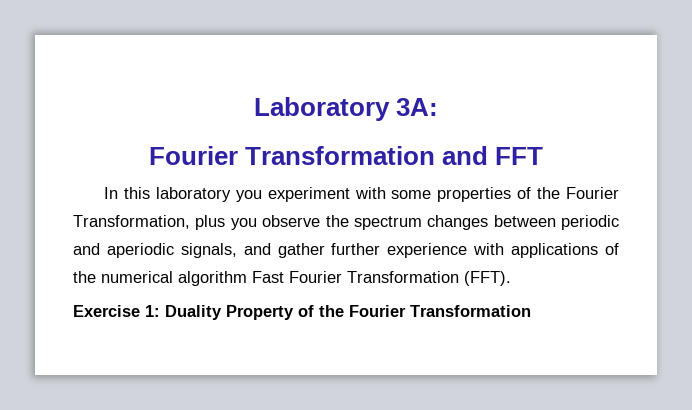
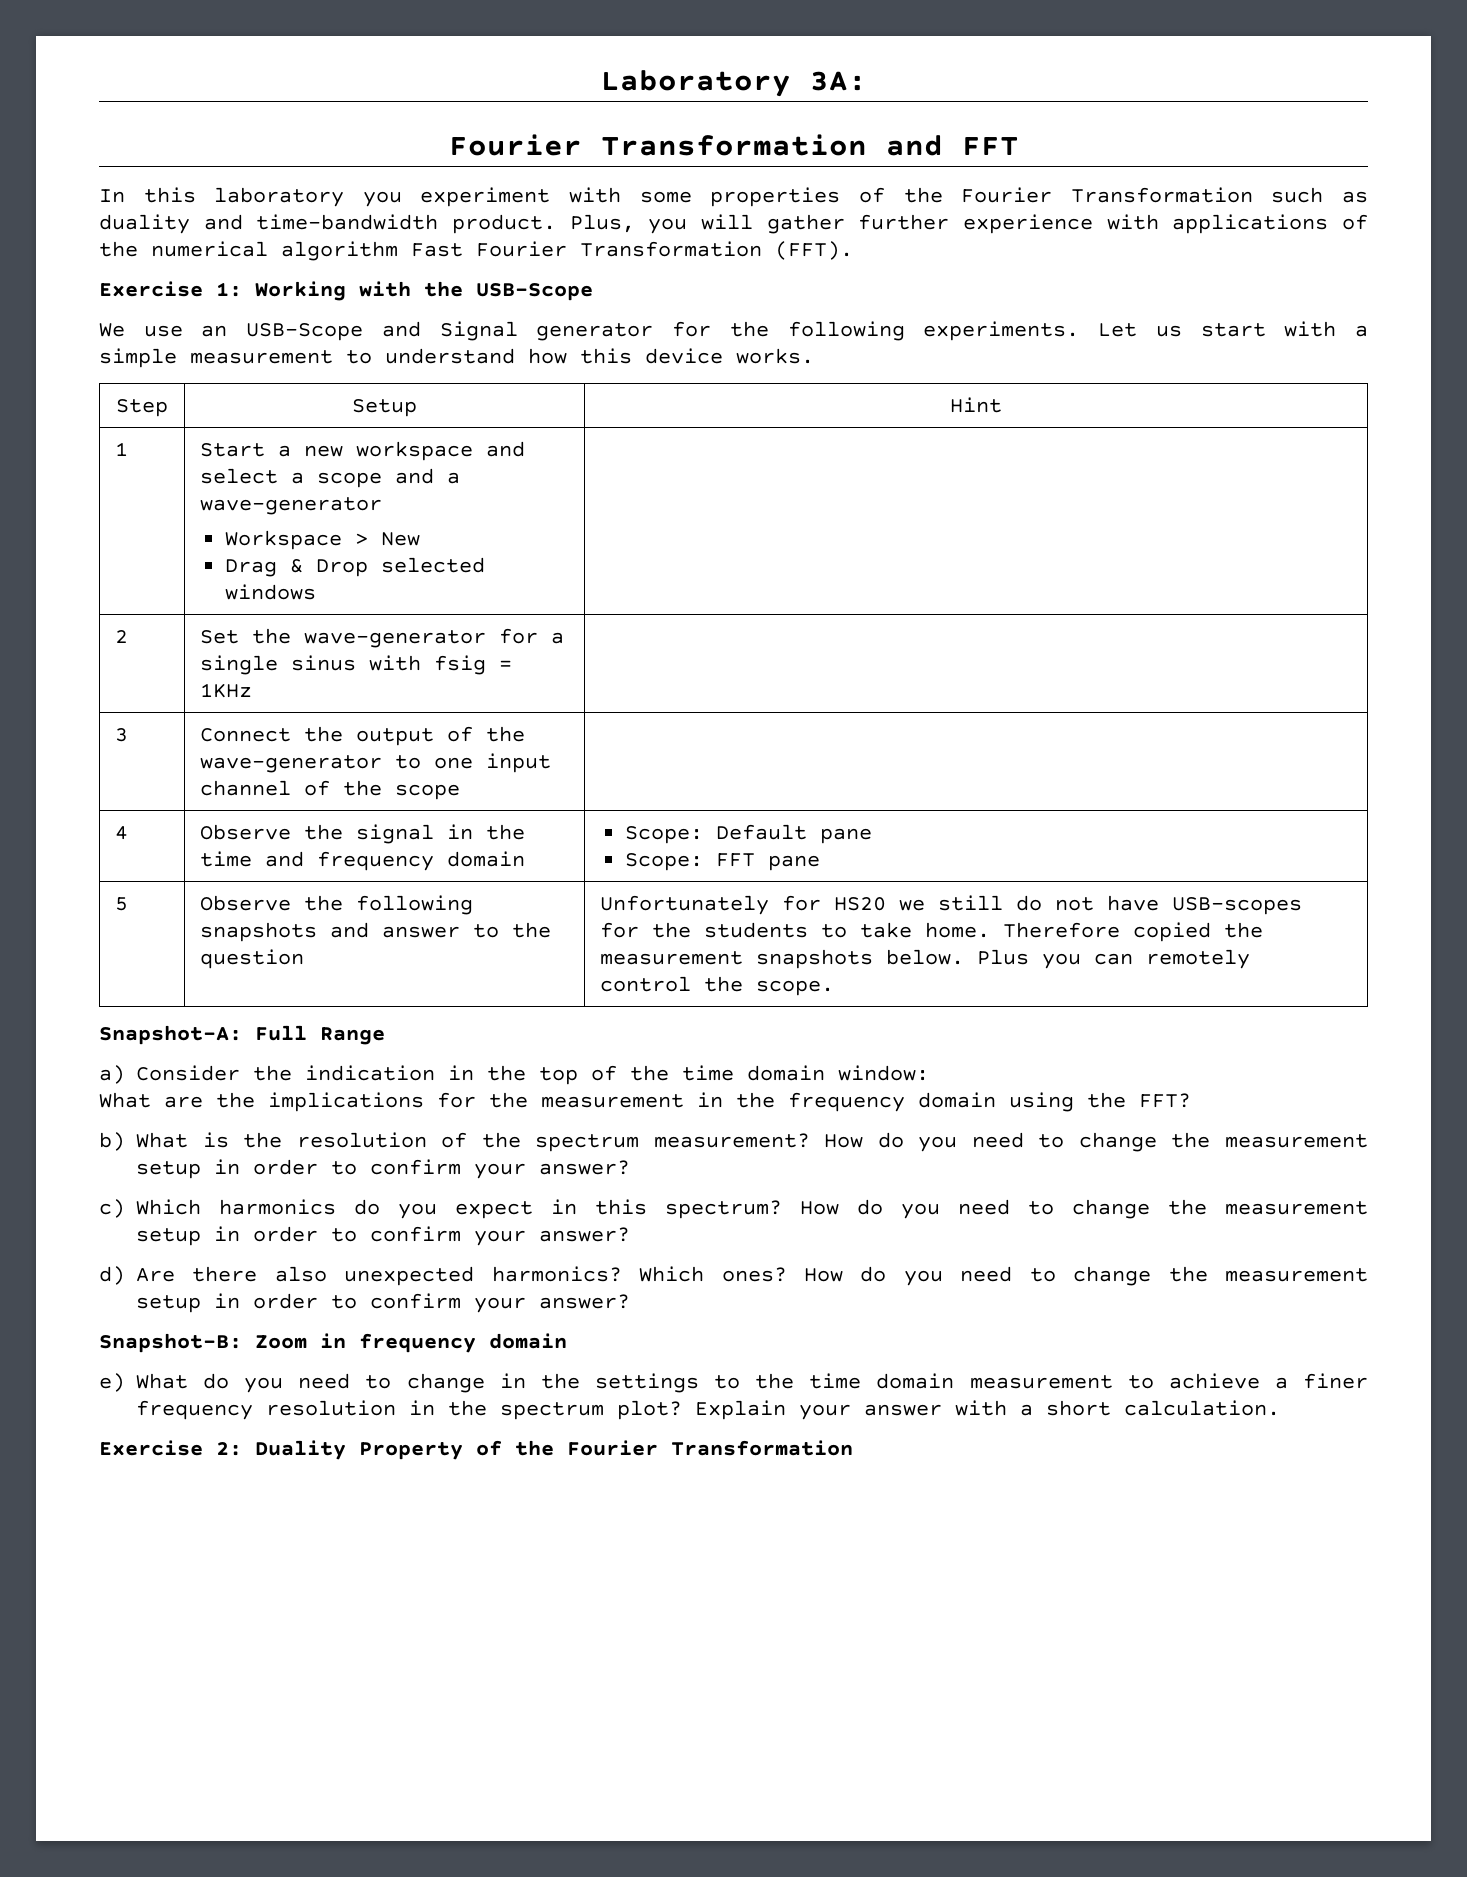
- In this laboratory you experiment with some properties of the Fourier Transformation, plus you observe the spectrum changes between periodic and aperiodic signals, and gather further experience with applications of the numerical algorithm Fast Fourier Transformation (FFT).
+ In this laboratory you experiment with some properties of the Fourier Transformation such as duality and time-bandwidth product. Plus, you will gather further experience with applications of the numerical algorithm Fast Fourier Transformation (FFT).
- Exercise 1: Duality Property of the Fourier Transformation
+ Exercise 1: Working with the USB-Scope
+ We use an USB-Scope and Signal generator for the following experiments. Let us start with a simple measurement to understand how this device works.
+ Step | Setup | Hint
+ 1 | Start a new workspace and select a scope and a wave-generator
+ Workspace > New
+ Drag & Drop selected windows |
+ 2 | Set the wave-generator for a single sinus with fsig = 1KHz |
+ 3 | Connect the output of the wave-generator to one input channel of the scope |
+ 4 | Observe the signal in the time and frequency domain | Scope: Default pane
+ Scope: FFT pane
+ 5 | Observe the following snapshots and answer to the question | Unfortunately for HS20 we still do not have USB-scopes for the students to take home. Therefore copied the measurement snapshots below. Plus you can remotely control the scope.
+ Snapshot-A: Full Range
+ a) Consider the indication in the top of the time domain window:
+ What are the implications for the measurement in the frequency domain using the FFT?
+ b) What is the resolution of the spectrum measurement? How do you need to change the measurement setup in order to confirm your answer?
+ c) Which harmonics do you expect in this spectrum? How do you need to change the measurement setup in order to confirm your answer?
+ d) Are there also unexpected harmonics? Which ones? How do you need to change the measurement setup in order to confirm your answer?
+ Snapshot-B: Zoom in frequency domain
+ e) What do you need to change in the settings to the time domain measurement to achieve a finer frequency resolution in the spectrum plot? Explain your answer with a short calculation.
+ Exercise 2: Duality Property of the Fourier Transformation

